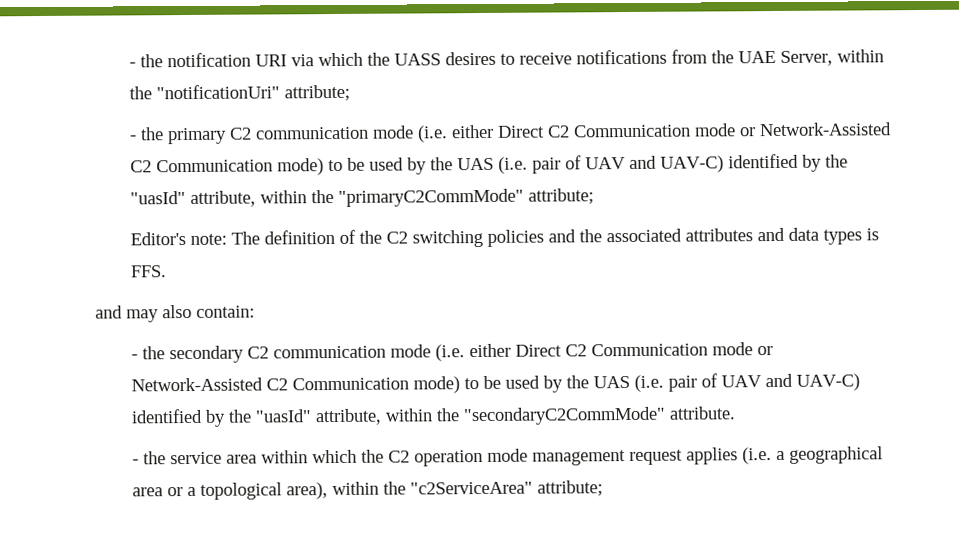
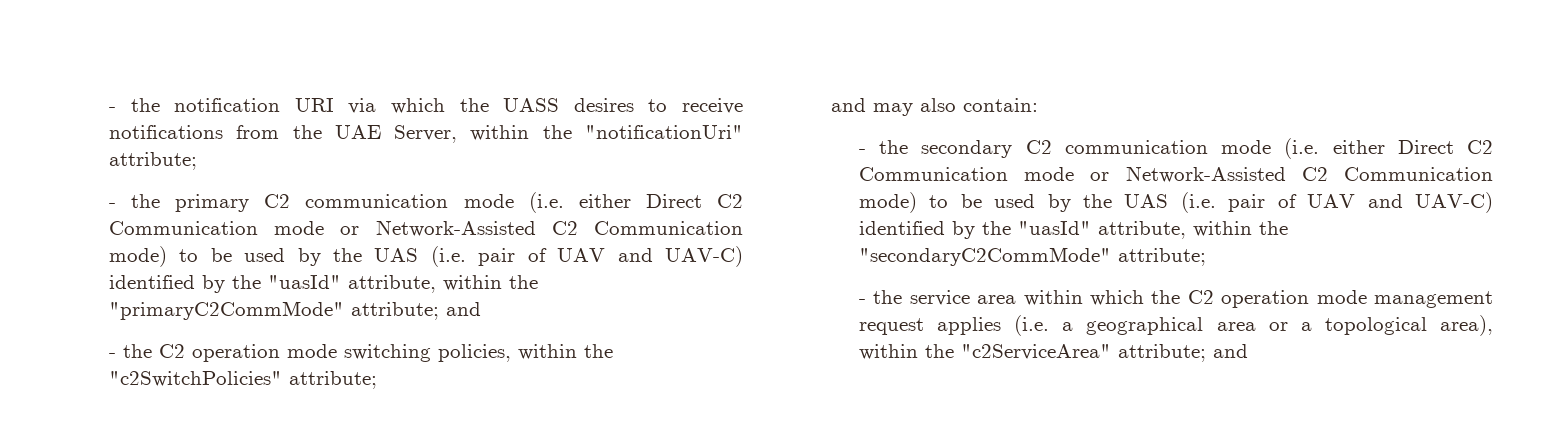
- - the primary C2 communication mode (i.e. either Direct C2 Communication mode or Network-Assisted C2 Communication mode) to be used by the UAS (i.e. pair of UAV and UAV-C) identified by the "uasId" attribute, within the "primaryC2CommMode" attribute;
- Editor's note: The definition of the C2 switching policies and the associated attributes and data types is FFS.
+ - the primary C2 communication mode (i.e. either Direct C2 Communication mode or Network-Assisted C2 Communication mode) to be used by the UAS (i.e. pair of UAV and UAV-C) identified by the "uasId" attribute, within the "primaryC2CommMode" attribute; and
+ - the C2 operation mode switching policies, within the "c2SwitchPolicies" attribute;
- - the secondary C2 communication mode (i.e. either Direct C2 Communication mode or Network-Assisted C2 Communication mode) to be used by the UAS (i.e. pair of UAV and UAV-C) identified by the "uasId" attribute, within the "secondaryC2CommMode" attribute.
+ - the secondary C2 communication mode (i.e. either Direct C2 Communication mode or Network-Assisted C2 Communication mode) to be used by the UAS (i.e. pair of UAV and UAV-C) identified by the "uasId" attribute, within the "secondaryC2CommMode" attribute;
- - the service area within which the C2 operation mode management request applies (i.e. a geographical area or a topological area), within the "c2ServiceArea" attribute;
+ - the service area within which the C2 operation mode management request applies (i.e. a geographical area or a topological area), within the "c2ServiceArea" attribute; and

